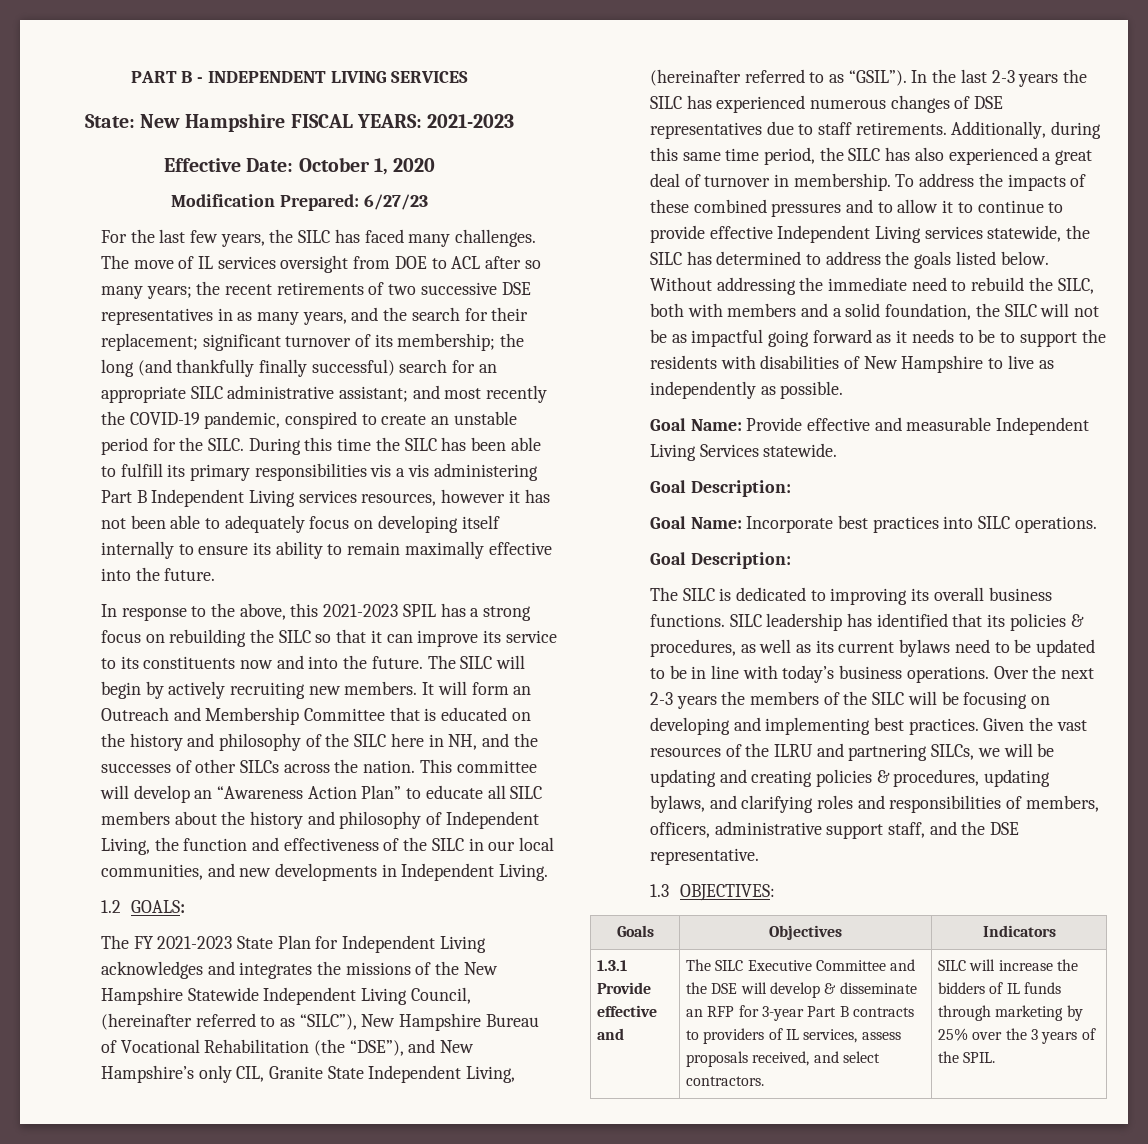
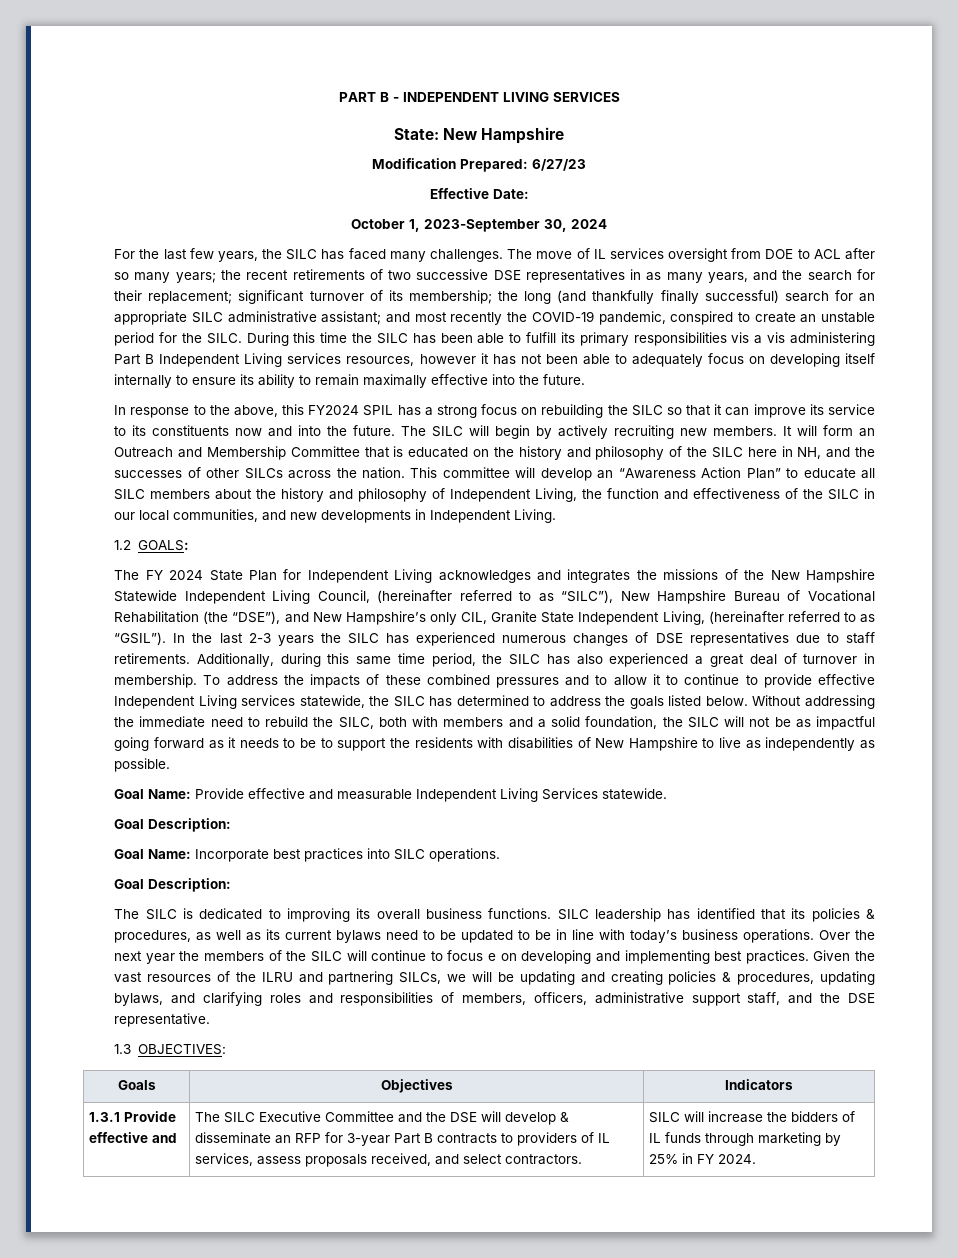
- State: New Hampshire FISCAL YEARS: 2021-2023
- Effective Date: October 1, 2020
+ State: New Hampshire
  Modification Prepared: 6/27/23
+ Effective Date:
+ October 1, 2023-September 30, 2024
- In response to the above, this 2021-2023 SPIL has a strong focus on rebuilding the SILC so that it can improve its service to its constituents now and into the future.
+ In response to the above, this FY2024 SPIL has a strong focus on rebuilding the SILC so that it can improve its service to its constituents now and into the future.
- The FY 2021-2023 State Plan for Independent Living acknowledges and integrates the missions of the New Hampshire Statewide Independent Living Council, (hereinafter referred to as “SILC”), New Hampshire Bureau of Vocational Rehabilitation (the “DSE”), and New Hampshire’s only CIL, Granite State Independent Living, (hereinafter referred to as “GSIL”).
+ The FY 2024 State Plan for Independent Living acknowledges and integrates the missions of the New Hampshire Statewide Independent Living Council, (hereinafter referred to as “SILC”), New Hampshire Bureau of Vocational Rehabilitation (the “DSE”), and New Hampshire’s only CIL, Granite State Independent Living, (hereinafter referred to as “GSIL”).
- Over the next 2-3 years the members of the SILC will be focusing on developing and implementing best practices.
+ Over the next year the members of the SILC will continue to focus e on developing and implementing best practices.
- SILC will increase the bidders of IL funds through marketing by 25% over the 3 years of the SPIL.
+ SILC will increase the bidders of IL funds through marketing by 25% in FY 2024.

